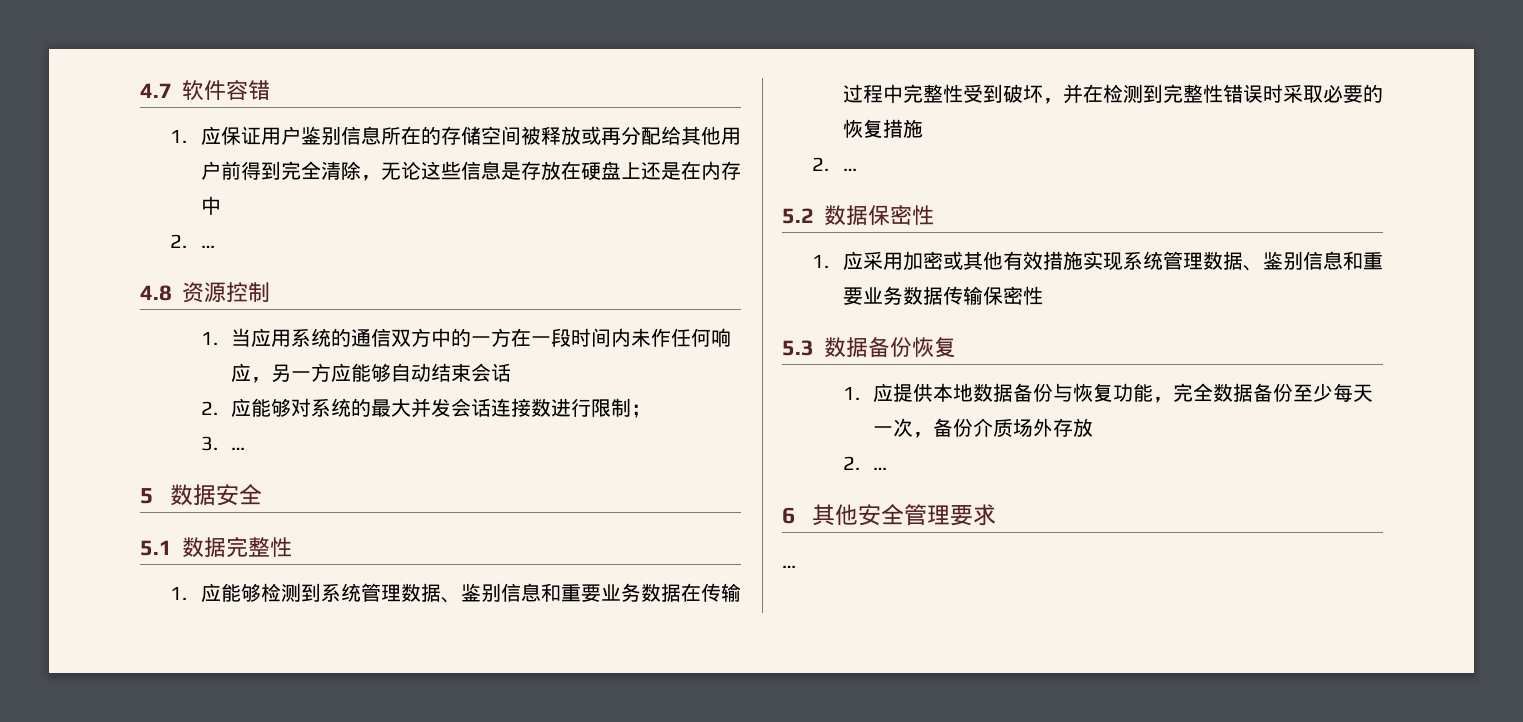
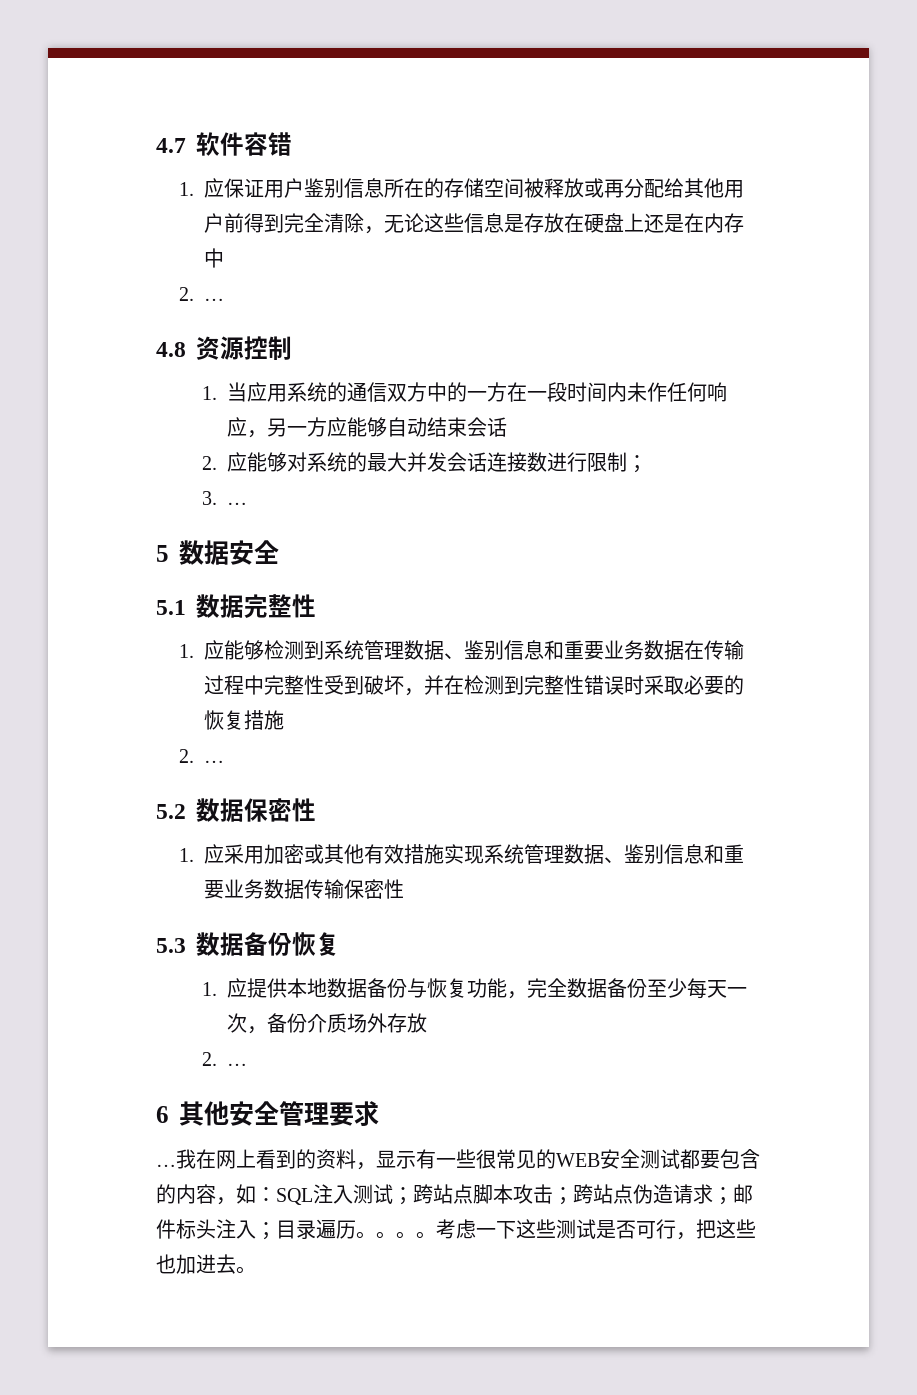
+ 我在网上看到的资料，显示有一些很常见的WEB安全测试都要包含的内容，如：SQL注入测试；跨站点脚本攻击；跨站点伪造请求；邮件标头注入；目录遍历。。。。考虑一下这些测试是否可行，把这些也加进去。

